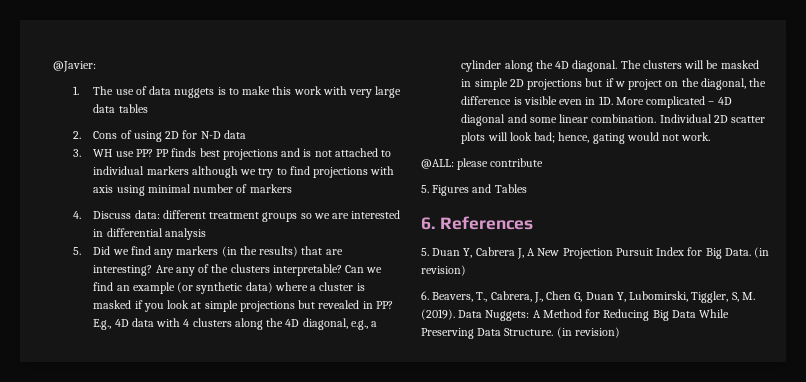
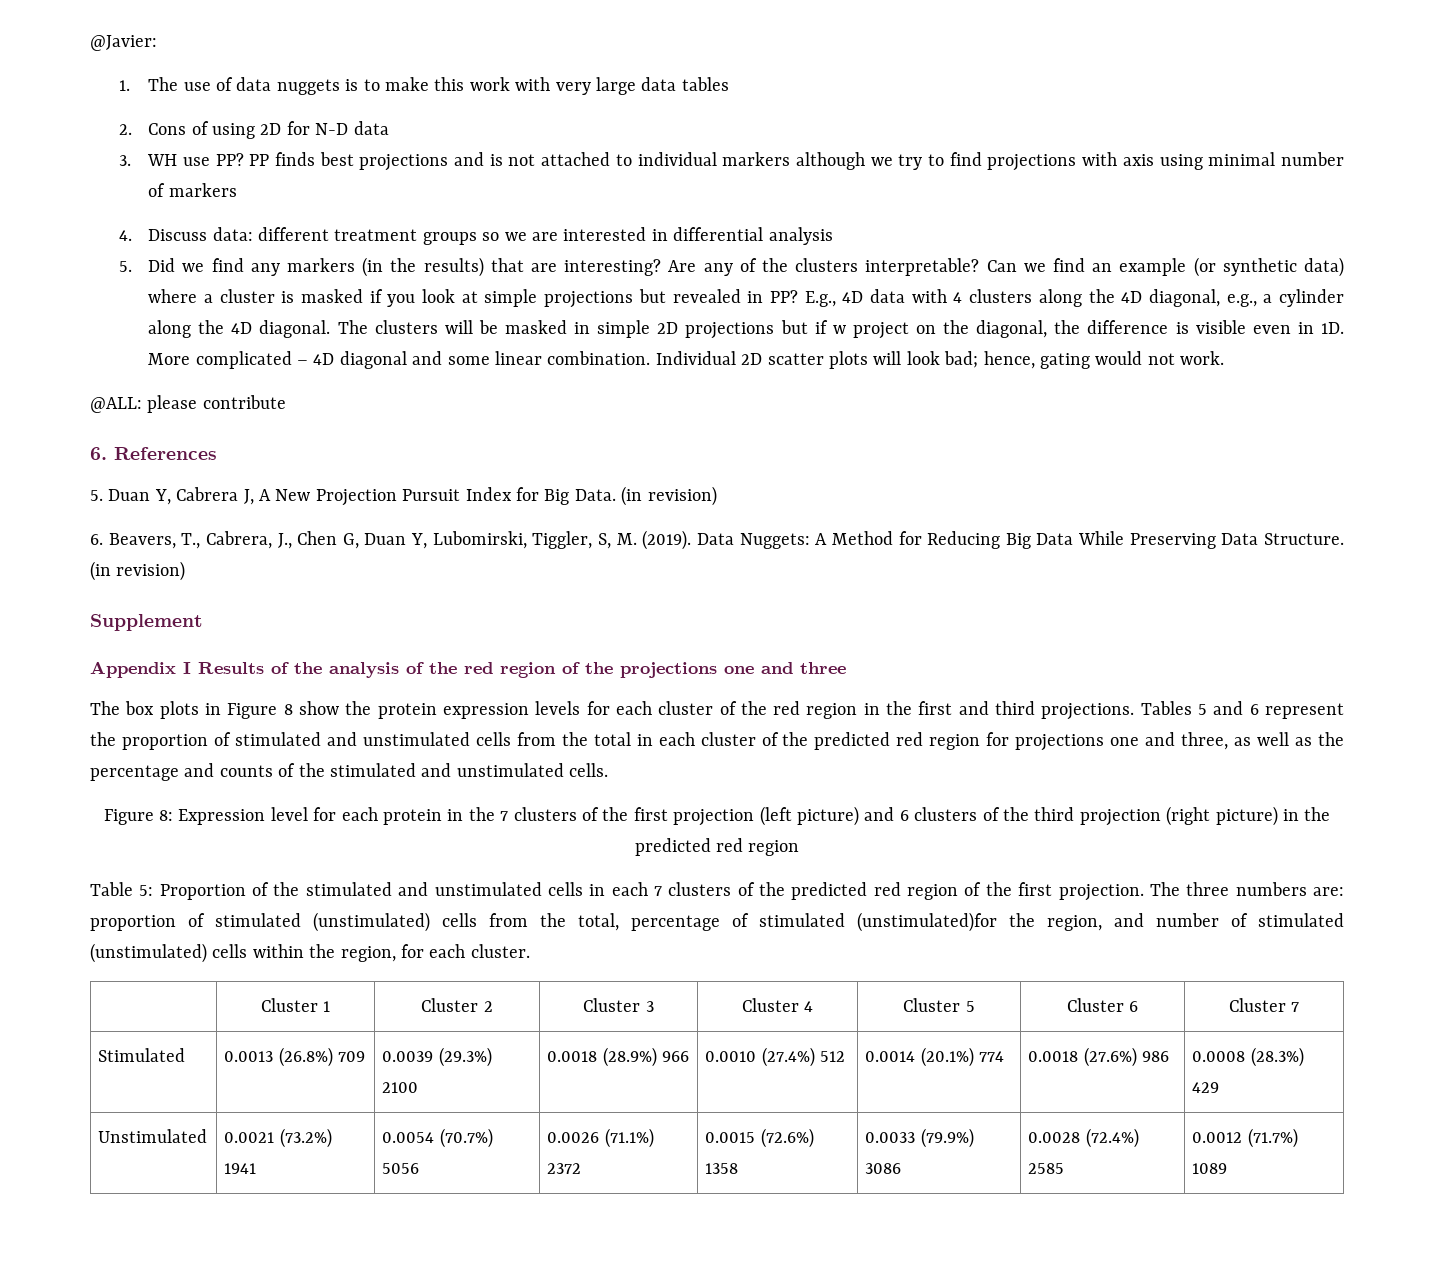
- 5. Figures and Tables
+ Supplement
+ Appendix I Results of the analysis of the red region of the projections one and three
+ The box plots in Figure 8 show the protein expression levels for each cluster of the red region in the first and third projections. Tables 5 and 6 represent the proportion of stimulated and unstimulated cells from the total in each cluster of the predicted red region for projections one and three, as well as the percentage and counts of the stimulated and unstimulated cells.
+ Figure 8: Expression level for each protein in the 7 clusters of the first projection (left picture) and 6 clusters of the third projection (right picture) in the predicted red region
+ Table 5: Proportion of the stimulated and unstimulated cells in each 7 clusters of the predicted red region of the first projection. The three numbers are: proportion of stimulated (unstimulated) cells from the total, percentage of stimulated (unstimulated)for the region, and number of stimulated (unstimulated) cells within the region, for each cluster.
+ | Cluster 1 | Cluster 2 | Cluster 3 | Cluster 4 | Cluster 5 | Cluster 6 | Cluster 7
+ Stimulated | 0.0013 (26.8%) 709 | 0.0039 (29.3%) 2100 | 0.0018 (28.9%) 966 | 0.0010 (27.4%) 512 | 0.0014 (20.1%) 774 | 0.0018 (27.6%) 986 | 0.0008 (28.3%) 429
+ Unstimulated | 0.0021 (73.2%) 1941 | 0.0054 (70.7%) 5056 | 0.0026 (71.1%) 2372 | 0.0015 (72.6%) 1358 | 0.0033 (79.9%) 3086 | 0.0028 (72.4%) 2585 | 0.0012 (71.7%) 1089

